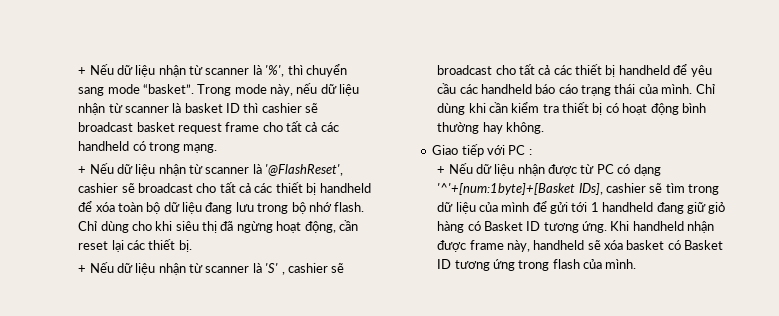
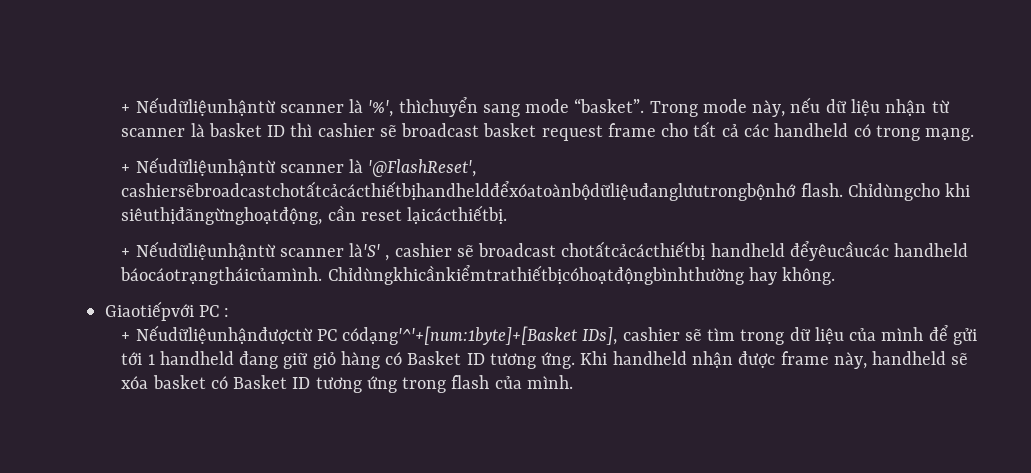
- + Nếu dữ liệu nhận từ scanner là '%', thì chuyển sang mode “basket”.
+ + Nếudữliệunhậntừ scanner là '%', thìchuyển sang mode “basket”.
- + Nếu dữ liệu nhận từ scanner là '@FlashReset', cashier sẽ broadcast cho tất cả các thiết bị handheld để xóa toàn bộ dữ liệu đang lưu trong bộ nhớ flash. Chỉ dùng cho khi siêu thị đã ngừng hoạt động, cần reset lại các thiết bị.
- + Nếu dữ liệu nhận từ scanner là 'S' , cashier sẽ broadcast cho tất cả các thiết bị handheld để yêu cầu các handheld báo cáo trạng thái của mình. Chỉ dùng khi cần kiểm tra thiết bị có hoạt động bình thường hay không.
+ + Nếudữliệunhậntừ scanner là '@FlashReset', cashiersẽbroadcastchotấtcảcácthiếtbịhandheldđểxóatoànbộdữliệuđanglưutrongbộnhớ flash. Chỉdùngcho khi siêuthịđãngừnghoạtđộng, cần reset lạicácthiếtbị.
+ + Nếudữliệunhậntừ scanner là'S' , cashier sẽ broadcast chotấtcảcácthiếtbị handheld đểyêucầucác handheld báocáotrạngtháicủamình. Chỉdùngkhicầnkiểmtrathiếtbịcóhoạtđộngbìnhthường hay không.
- Giao tiếp với PC :
+ Giaotiếpvới PC :
- + Nếu dữ liệu nhận được từ PC có dạng '^'+[num:1byte]+[Basket IDs], cashier sẽ tìm trong dữ liệu của mình để gửi tới 1 handheld đang giữ giỏ hàng có Basket ID tương ứng.
+ + Nếudữliệunhậnđượctừ PC códạng'^'+[num:1byte]+[Basket IDs], cashier sẽ tìm trong dữ liệu của mình để gửi tới 1 handheld đang giữ giỏ hàng có Basket ID tương ứng.

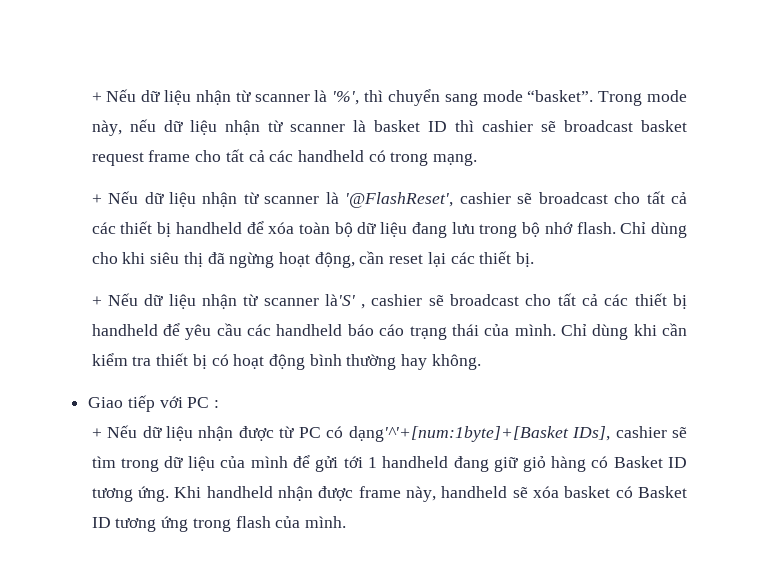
- + Nếudữliệunhậntừ scanner là '%', thìchuyển sang mode “basket”.
+ + Nếu dữ liệu nhận từ scanner là '%', thì chuyển sang mode “basket”.
- + Nếudữliệunhậntừ scanner là '@FlashReset', cashiersẽbroadcastchotấtcảcácthiếtbịhandheldđểxóatoànbộdữliệuđanglưutrongbộnhớ flash. Chỉdùngcho khi siêuthịđãngừnghoạtđộng, cần reset lạicácthiếtbị.
- + Nếudữliệunhậntừ scanner là'S' , cashier sẽ broadcast chotấtcảcácthiếtbị handheld đểyêucầucác handheld báocáotrạngtháicủamình. Chỉdùngkhicầnkiểmtrathiếtbịcóhoạtđộngbìnhthường hay không.
+ + Nếu dữ liệu nhận từ scanner là '@FlashReset', cashier sẽ broadcast cho tất cả các thiết bị handheld để xóa toàn bộ dữ liệu đang lưu trong bộ nhớ flash. Chỉ dùng cho khi siêu thị đã ngừng hoạt động, cần reset lại các thiết bị.
+ + Nếu dữ liệu nhận từ scanner là'S' , cashier sẽ broadcast cho tất cả các thiết bị handheld để yêu cầu các handheld báo cáo trạng thái của mình. Chỉ dùng khi cần kiểm tra thiết bị có hoạt động bình thường hay không.
- Giaotiếpvới PC :
+ Giao tiếp với PC :
- + Nếudữliệunhậnđượctừ PC códạng'^'+[num:1byte]+[Basket IDs], cashier sẽ tìm trong dữ liệu của mình để gửi tới 1 handheld đang giữ giỏ hàng có Basket ID tương ứng.
+ + Nếu dữ liệu nhận được từ PC có dạng'^'+[num:1byte]+[Basket IDs], cashier sẽ tìm trong dữ liệu của mình để gửi tới 1 handheld đang giữ giỏ hàng có Basket ID tương ứng.

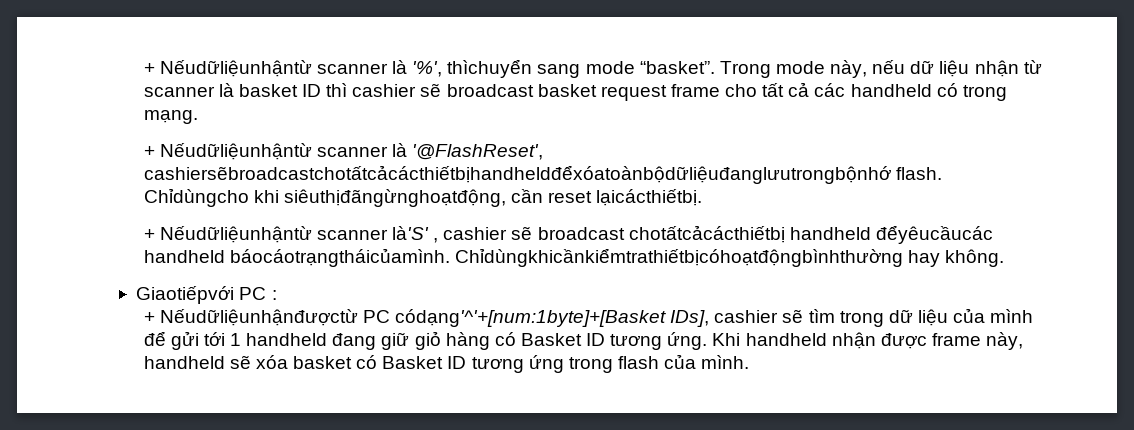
- + Nếu dữ liệu nhận từ scanner là '%', thì chuyển sang mode “basket”.
+ + Nếudữliệunhậntừ scanner là '%', thìchuyển sang mode “basket”.
- + Nếu dữ liệu nhận từ scanner là '@FlashReset', cashier sẽ broadcast cho tất cả các thiết bị handheld để xóa toàn bộ dữ liệu đang lưu trong bộ nhớ flash. Chỉ dùng cho khi siêu thị đã ngừng hoạt động, cần reset lại các thiết bị.
- + Nếu dữ liệu nhận từ scanner là'S' , cashier sẽ broadcast cho tất cả các thiết bị handheld để yêu cầu các handheld báo cáo trạng thái của mình. Chỉ dùng khi cần kiểm tra thiết bị có hoạt động bình thường hay không.
+ + Nếudữliệunhậntừ scanner là '@FlashReset', cashiersẽbroadcastchotấtcảcácthiếtbịhandheldđểxóatoànbộdữliệuđanglưutrongbộnhớ flash. Chỉdùngcho khi siêuthịđãngừnghoạtđộng, cần reset lạicácthiếtbị.
+ + Nếudữliệunhậntừ scanner là'S' , cashier sẽ broadcast chotấtcảcácthiếtbị handheld đểyêucầucác handheld báocáotrạngtháicủamình. Chỉdùngkhicầnkiểmtrathiếtbịcóhoạtđộngbìnhthường hay không.
- Giao tiếp với PC :
+ Giaotiếpvới PC :
- + Nếu dữ liệu nhận được từ PC có dạng'^'+[num:1byte]+[Basket IDs], cashier sẽ tìm trong dữ liệu của mình để gửi tới 1 handheld đang giữ giỏ hàng có Basket ID tương ứng.
+ + Nếudữliệunhậnđượctừ PC códạng'^'+[num:1byte]+[Basket IDs], cashier sẽ tìm trong dữ liệu của mình để gửi tới 1 handheld đang giữ giỏ hàng có Basket ID tương ứng.

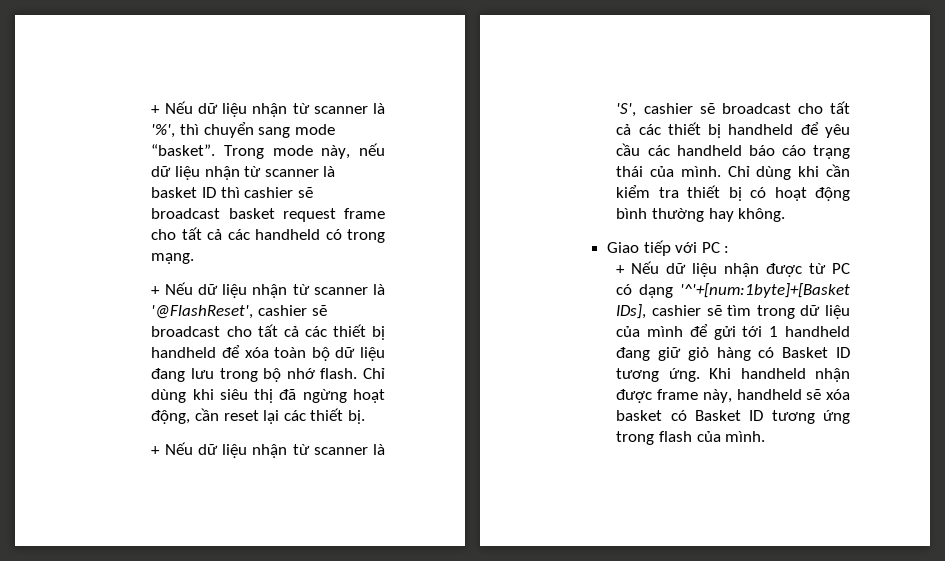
- + Nếudữliệunhậntừ scanner là '%', thìchuyển sang mode “basket”.
+ + Nếu dữ liệu nhận từ scanner là '%', thì chuyển sang mode “basket”.
- + Nếudữliệunhậntừ scanner là '@FlashReset', cashiersẽbroadcastchotấtcảcácthiếtbịhandheldđểxóatoànbộdữliệuđanglưutrongbộnhớ flash. Chỉdùngcho khi siêuthịđãngừnghoạtđộng, cần reset lạicácthiếtbị.
- + Nếudữliệunhậntừ scanner là'S' , cashier sẽ broadcast chotấtcảcácthiếtbị handheld đểyêucầucác handheld báocáotrạngtháicủamình. Chỉdùngkhicầnkiểmtrathiếtbịcóhoạtđộngbìnhthường hay không.
+ + Nếu dữ liệu nhận từ scanner là '@FlashReset', cashier sẽ broadcast cho tất cả các thiết bị handheld để xóa toàn bộ dữ liệu đang lưu trong bộ nhớ flash. Chỉ dùng khi siêu thị đã ngừng hoạt động, cần reset lại các thiết bị.
+ + Nếu dữ liệu nhận từ scanner là 'S', cashier sẽ broadcast cho tất cả các thiết bị handheld để yêu cầu các handheld báo cáo trạng thái của mình. Chỉ dùng khi cần kiểm tra thiết bị có hoạt động bình thường hay không.
- Giaotiếpvới PC :
+ Giao tiếp với PC :
- + Nếudữliệunhậnđượctừ PC códạng'^'+[num:1byte]+[Basket IDs], cashier sẽ tìm trong dữ liệu của mình để gửi tới 1 handheld đang giữ giỏ hàng có Basket ID tương ứng.
+ + Nếu dữ liệu nhận được từ PC có dạng '^'+[num:1byte]+[Basket IDs], cashier sẽ tìm trong dữ liệu của mình để gửi tới 1 handheld đang giữ giỏ hàng có Basket ID tương ứng.

